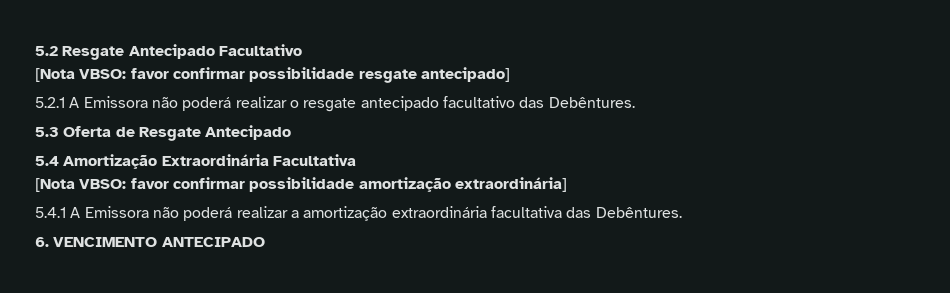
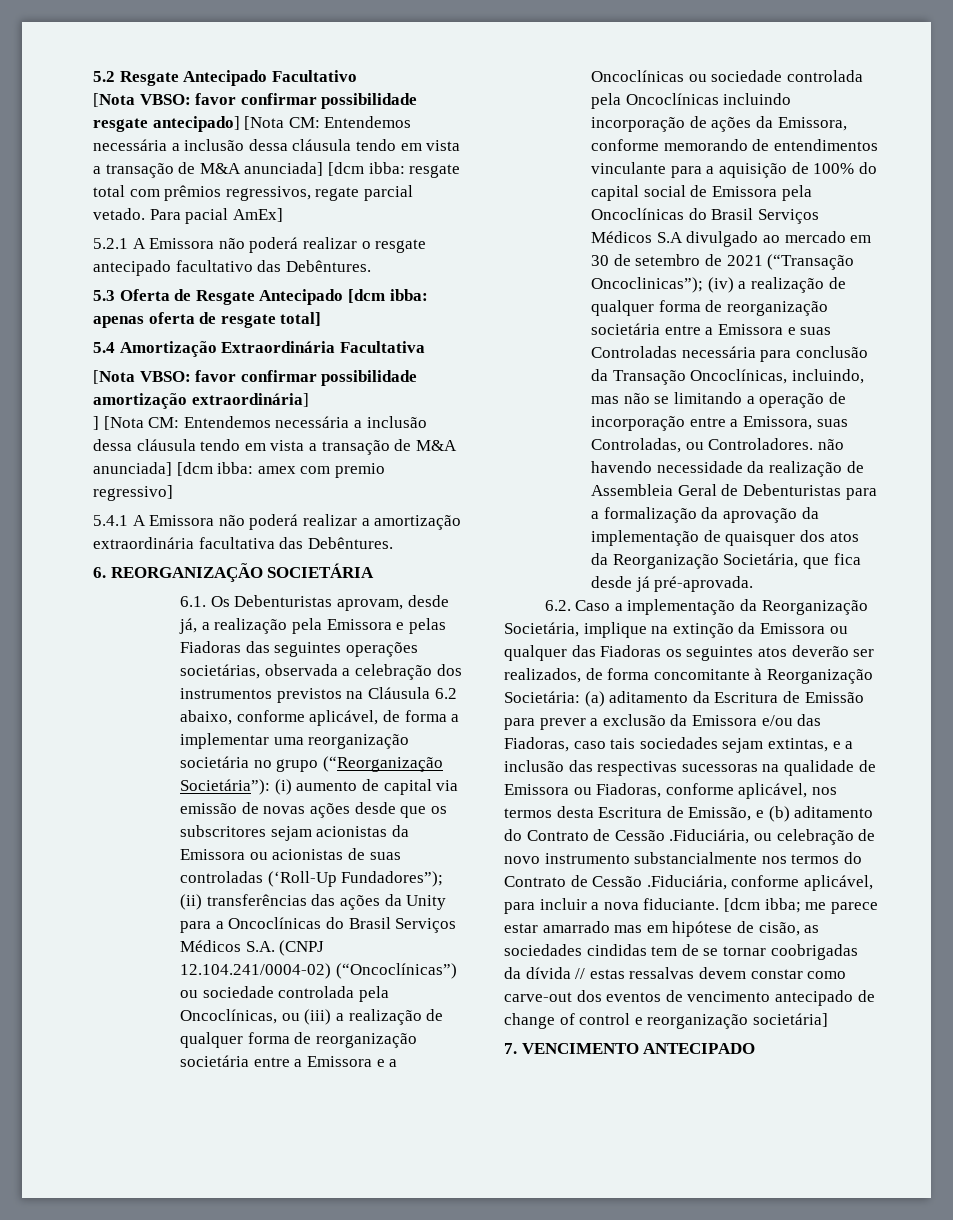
- [Nota VBSO: favor confirmar possibilidade resgate antecipado]
+ [Nota VBSO: favor confirmar possibilidade resgate antecipado] [Nota CM: Entendemos necessária a inclusão dessa cláusula tendo em vista a transação de M&A anunciada] [dcm ibba: resgate total com prêmios regressivos, regate parcial vetado. Para pacial AmEx]
- 5.3 Oferta de Resgate Antecipado
+ 5.3 Oferta de Resgate Antecipado [dcm ibba: apenas oferta de resgate total]
+ ] [Nota CM: Entendemos necessária a inclusão dessa cláusula tendo em vista a transação de M&A anunciada] [dcm ibba: amex com premio regressivo]
- 6. VENCIMENTO ANTECIPADO
+ 6. REORGANIZAÇÃO SOCIETÁRIA
+ 6.1. Os Debenturistas aprovam, desde já, a realização pela Emissora e pelas Fiadoras das seguintes operações societárias, observada a celebração dos instrumentos previstos na Cláusula 6.2 abaixo, conforme aplicável, de forma a implementar uma reorganização societária no grupo (“Reorganização Societária”): (i) aumento de capital via emissão de novas ações desde que os subscritores sejam acionistas da Emissora ou acionistas de suas controladas (‘Roll-Up Fundadores”); (ii) transferências das ações da Unity para a Oncoclínicas do Brasil Serviços Médicos S.A. (CNPJ 12.104.241/0004-02) (“Oncoclínicas”) ou sociedade controlada pela Oncoclínicas, ou (iii) a realização de qualquer forma de reorganização societária entre a Emissora e a Oncoclínicas ou sociedade controlada pela Oncoclínicas incluindo incorporação de ações da Emissora, conforme memorando de entendimentos vinculante para a aquisição de 100% do capital social de Emissora pela Oncoclínicas do Brasil Serviços Médicos S.A divulgado ao mercado em 30 de setembro de 2021 (“Transação Oncoclinicas”); (iv) a realização de qualquer forma de reorganização societária entre a Emissora e suas Controladas necessária para conclusão da Transação Oncoclínicas, incluindo, mas não se limitando a operação de incorporação entre a Emissora, suas Controladas, ou Controladores. não havendo necessidade da realização de Assembleia Geral de Debenturistas para a formalização da aprovação da implementação de quaisquer dos atos da Reorganização Societária, que fica desde já pré-aprovada.
+ 6.2. Caso a implementação da Reorganização Societária, implique na extinção da Emissora ou qualquer das Fiadoras os seguintes atos deverão ser realizados, de forma concomitante à Reorganização Societária: (a) aditamento da Escritura de Emissão para prever a exclusão da Emissora e/ou das Fiadoras, caso tais sociedades sejam extintas, e a inclusão das respectivas sucessoras na qualidade de Emissora ou Fiadoras, conforme aplicável, nos termos desta Escritura de Emissão, e (b) aditamento do Contrato de Cessão .Fiduciária, ou celebração de novo instrumento substancialmente nos termos do Contrato de Cessão .Fiduciária, conforme aplicável, para incluir a nova fiduciante. [dcm ibba; me parece estar amarrado mas em hipótese de cisão, as sociedades cindidas tem de se tornar coobrigadas da dívida // estas ressalvas devem constar como carve-out dos eventos de vencimento antecipado de change of control e reorganização societária]
+ 7. VENCIMENTO ANTECIPADO

